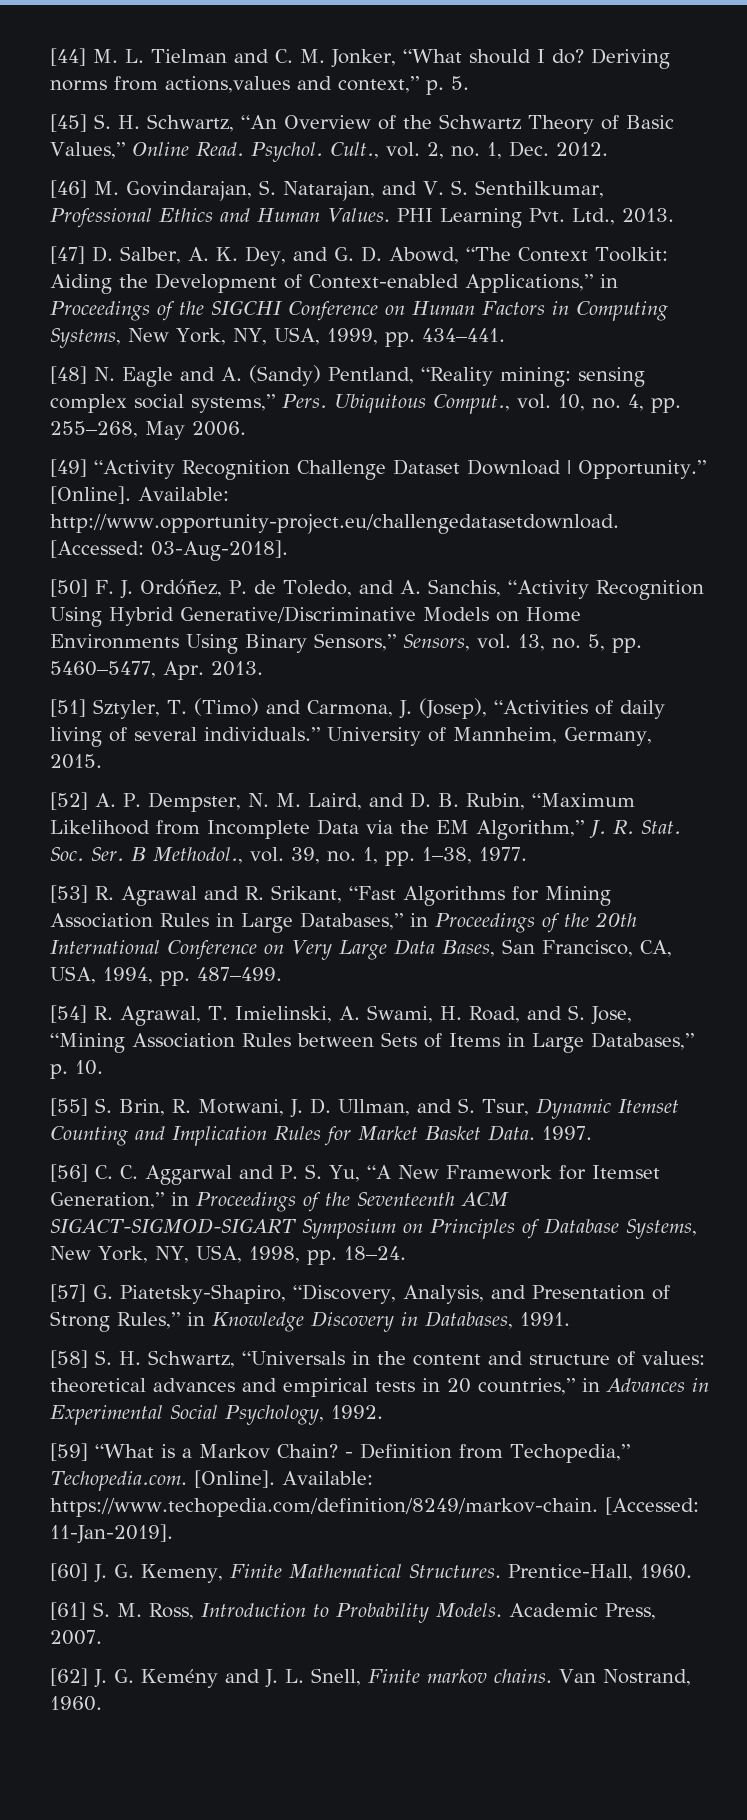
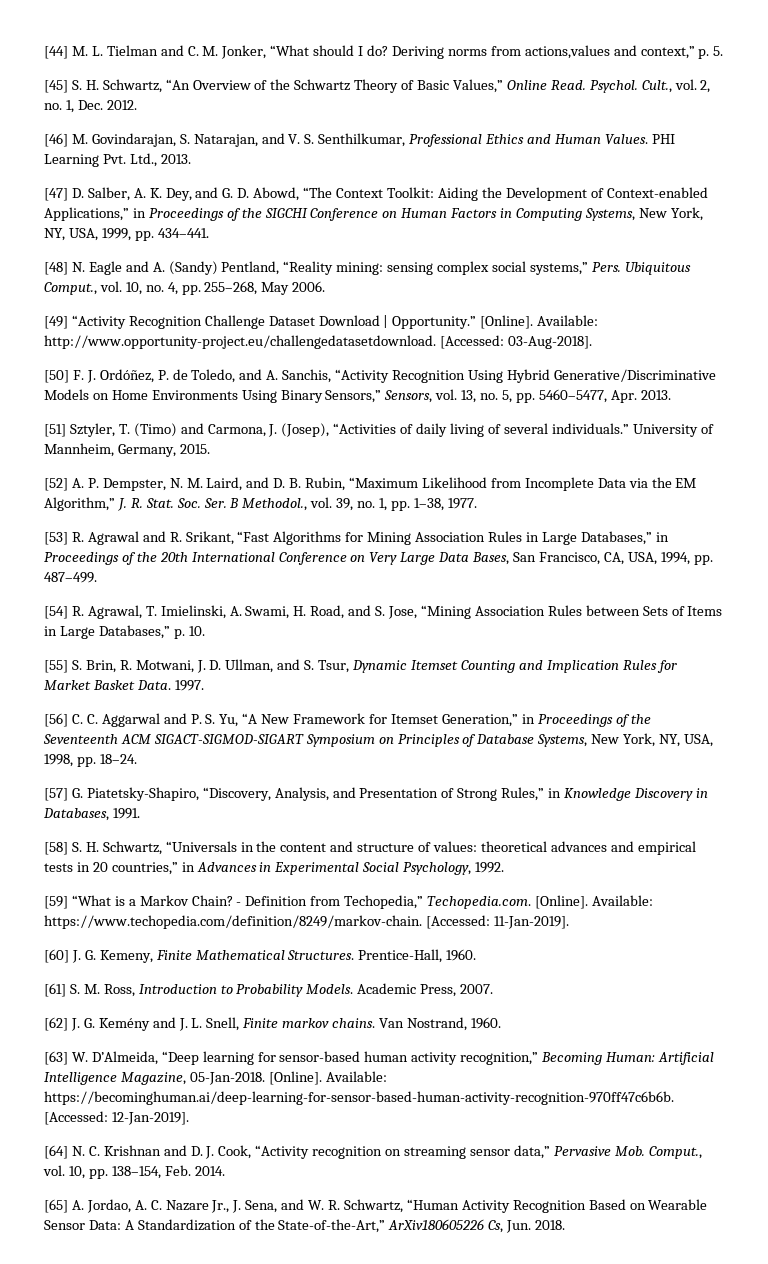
+ [63] W. D’Almeida, “Deep learning for sensor-based human activity recognition,” Becoming Human: Artificial Intelligence Magazine, 05-Jan-2018. [Online]. Available: https://becominghuman.ai/deep-learning-for-sensor-based-human-activity-recognition-970ff47c6b6b. [Accessed: 12-Jan-2019].
+ [64] N. C. Krishnan and D. J. Cook, “Activity recognition on streaming sensor data,” Pervasive Mob. Comput., vol. 10, pp. 138–154, Feb. 2014.
+ [65] A. Jordao, A. C. Nazare Jr., J. Sena, and W. R. Schwartz, “Human Activity Recognition Based on Wearable Sensor Data: A Standardization of the State-of-the-Art,” ArXiv180605226 Cs, Jun. 2018.

